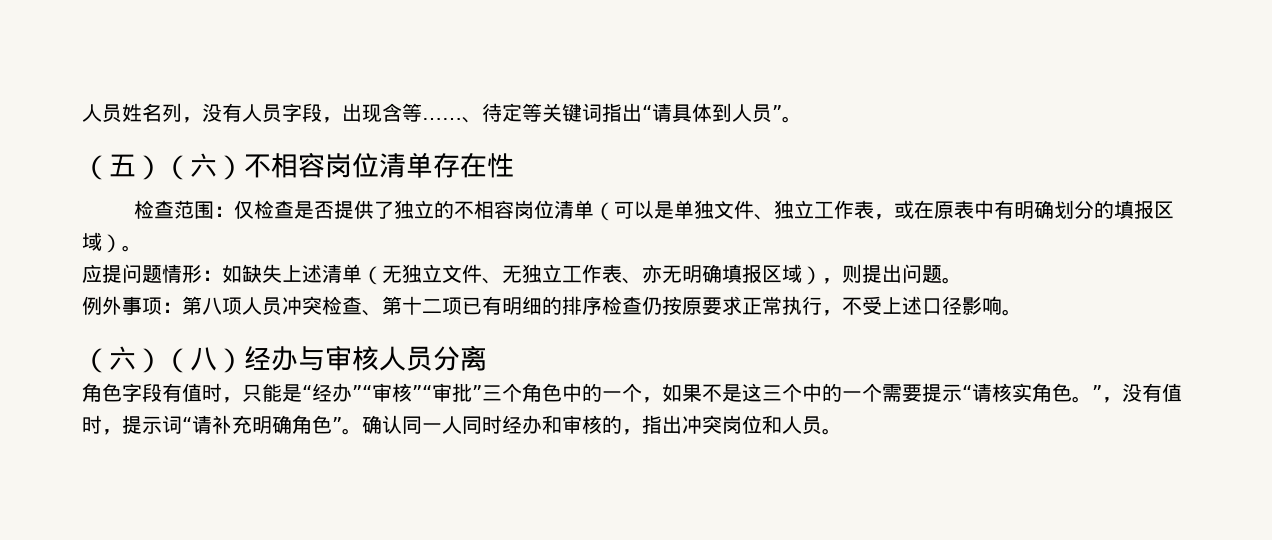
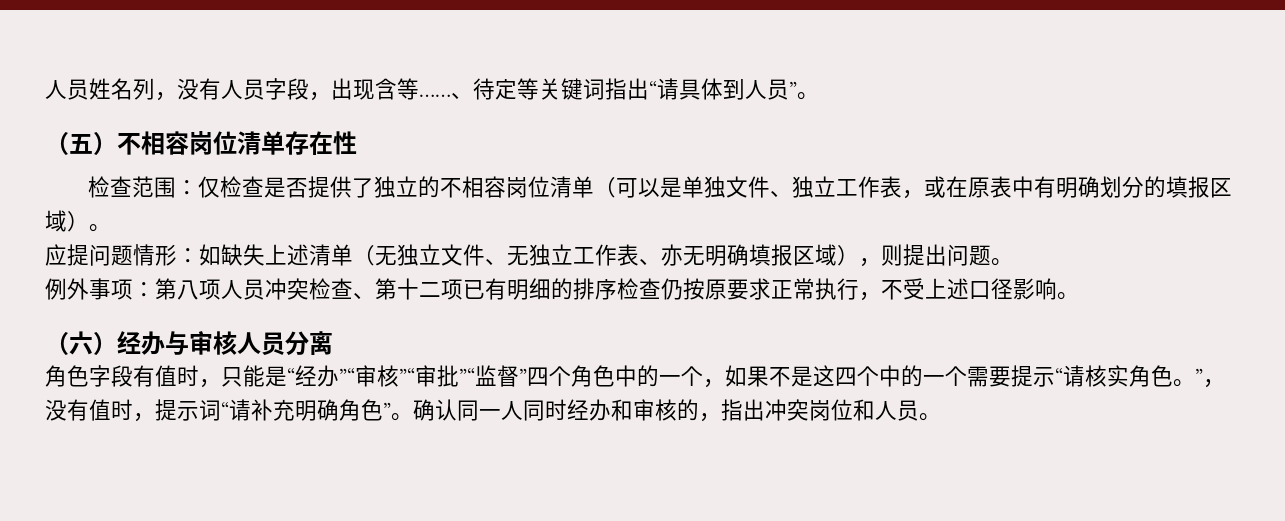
- （五）（六）不相容岗位清单存在性
+ （五）不相容岗位清单存在性
- （六）（八）经办与审核人员分离
+ （六）经办与审核人员分离
- 角色字段有值时，只能是“经办”“审核”“审批”三个角色中的一个，如果不是这三个中的一个需要提示“请核实角色。”，没有值时，提示词“请补充明确角色”。
+ 角色字段有值时，只能是“经办”“审核”“审批”“监督”四个角色中的一个，如果不是这四个中的一个需要提示“请核实角色。”，没有值时，提示词“请补充明确角色”。

